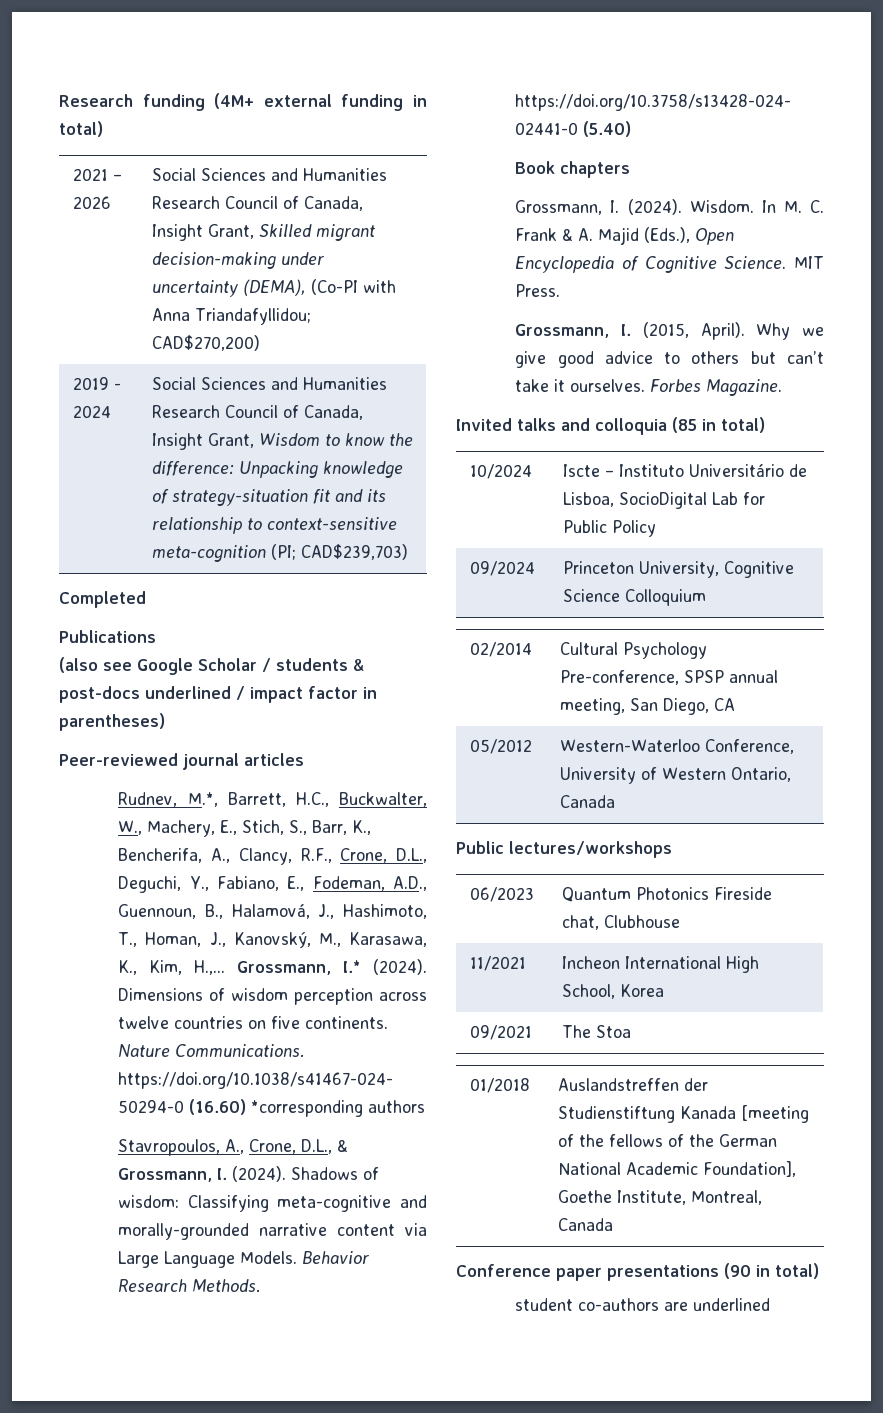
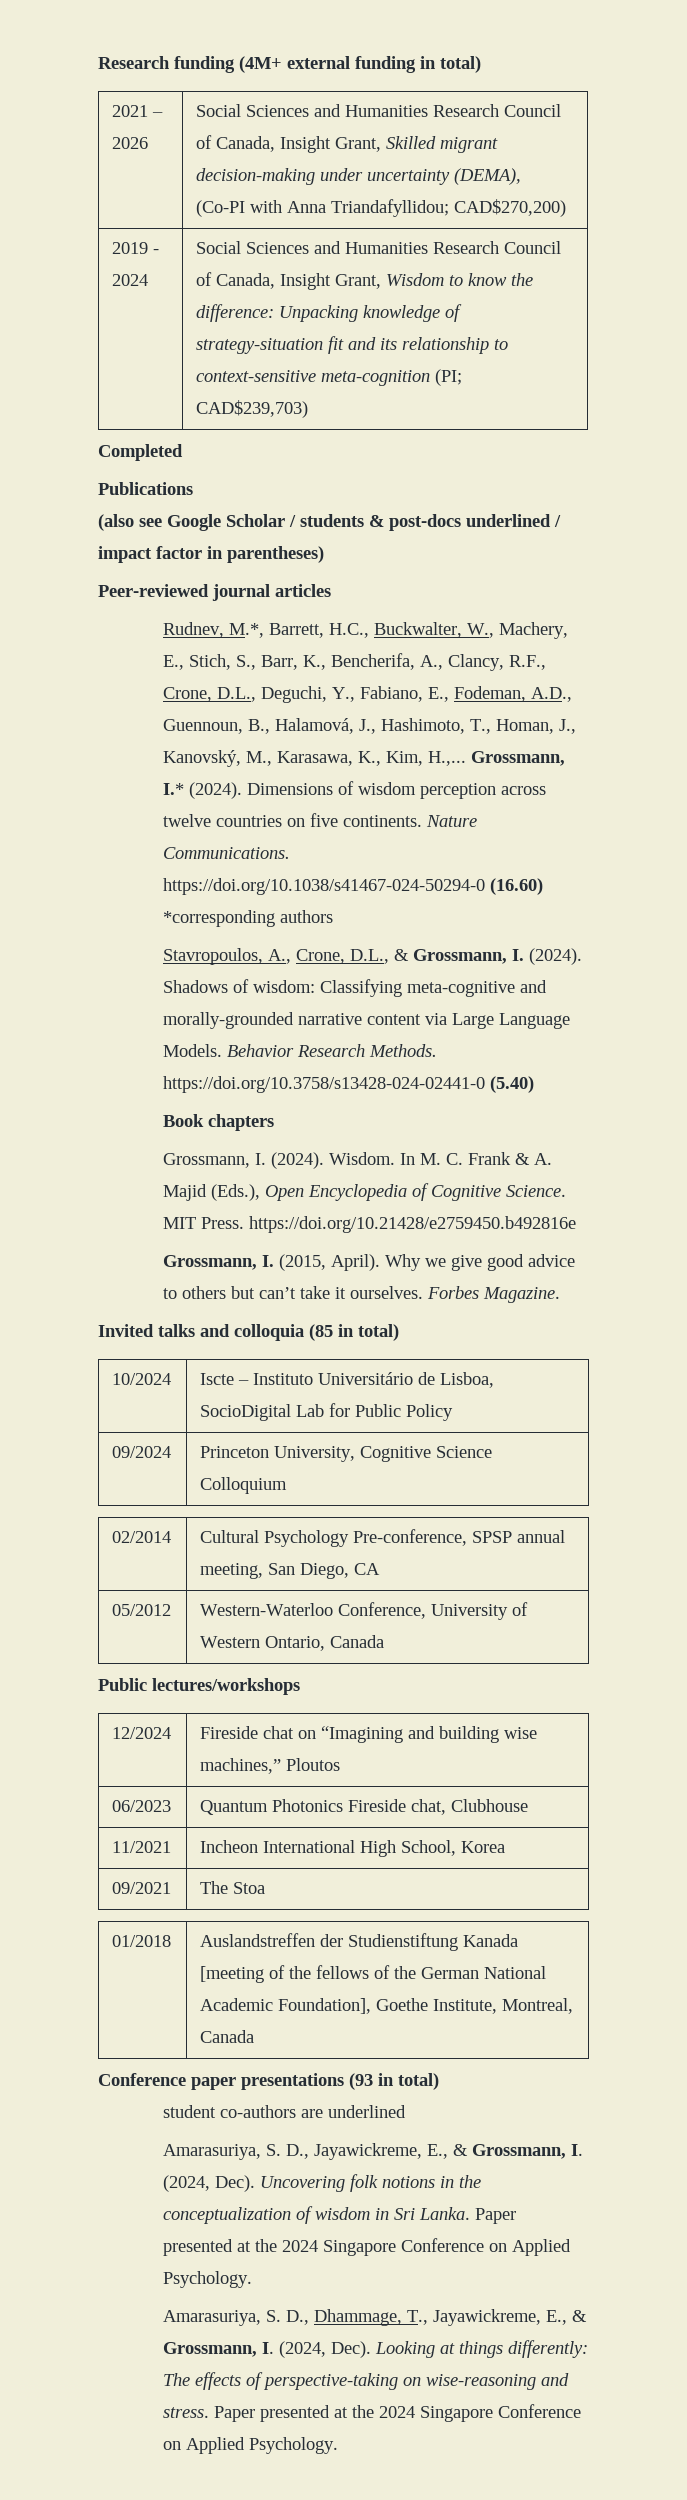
- MIT Press.
+ MIT Press. https://doi.org/10.21428/e2759450.b492816e
+ 12/2024 | Fireside chat on “Imagining and building wise machines,” Ploutos
- Conference paper presentations (90 in total)
+ Conference paper presentations (93 in total)
+ Amarasuriya, S. D., Jayawickreme, E., & Grossmann, I. (2024, Dec). Uncovering folk notions in the conceptualization of wisdom in Sri Lanka. Paper presented at the 2024 Singapore Conference on Applied Psychology.
+ Amarasuriya, S. D., Dhammage, T., Jayawickreme, E., & Grossmann, I. (2024, Dec). Looking at things differently: The effects of perspective-taking on wise-reasoning and stress. Paper presented at the 2024 Singapore Conference on Applied Psychology.

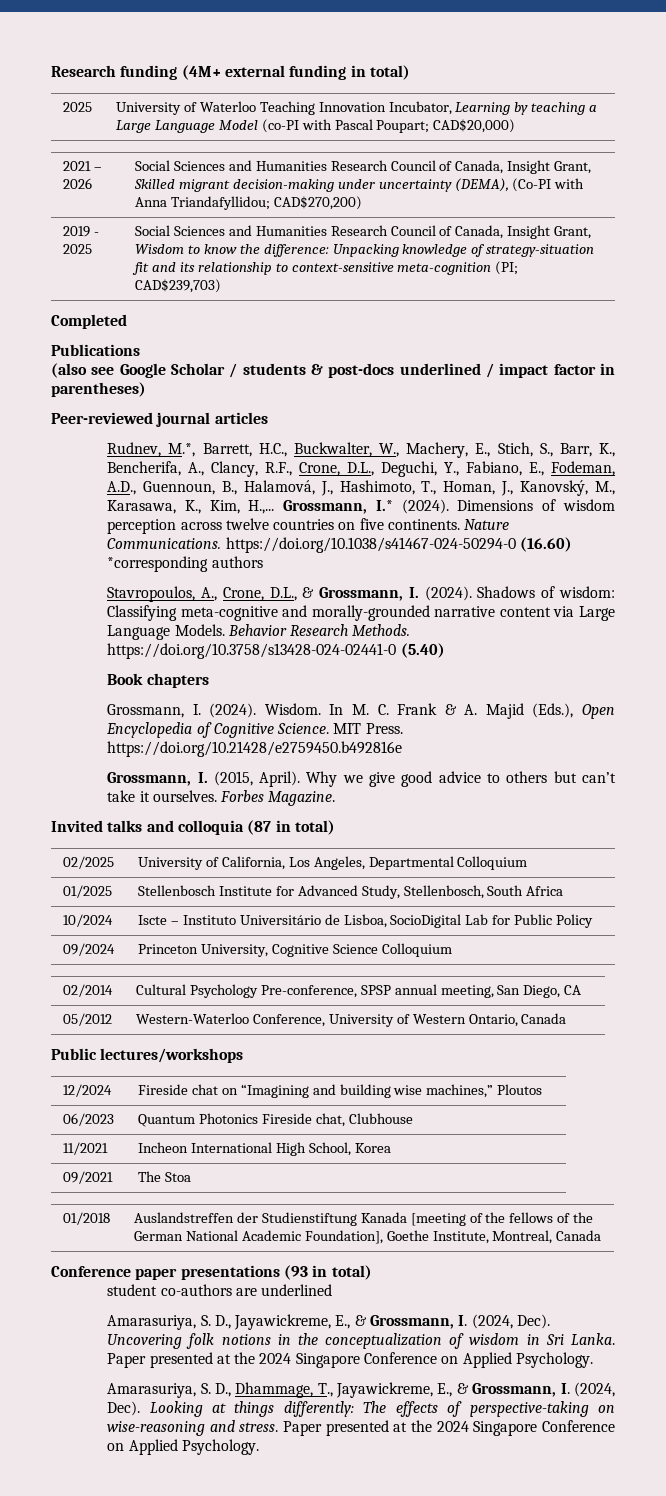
+ 2025 | University of Waterloo Teaching Innovation Incubator, Learning by teaching a Large Language Model (co-PI with Pascal Poupart; CAD$20,000)
- 2019 - 2024 | Social Sciences and Humanities Research Council of Canada, Insight Grant, Wisdom to know the difference: Unpacking knowledge of strategy-situation fit and its relationship to context-sensitive meta-cognition (PI; CAD$239,703)
+ 2019 - 2025 | Social Sciences and Humanities Research Council of Canada, Insight Grant, Wisdom to know the difference: Unpacking knowledge of strategy-situation fit and its relationship to context-sensitive meta-cognition (PI; CAD$239,703)
- Invited talks and colloquia (85 in total)
+ Invited talks and colloquia (87 in total)
+ 02/2025 | University of California, Los Angeles, Departmental Colloquium
+ 01/2025 | Stellenbosch Institute for Advanced Study, Stellenbosch, South Africa

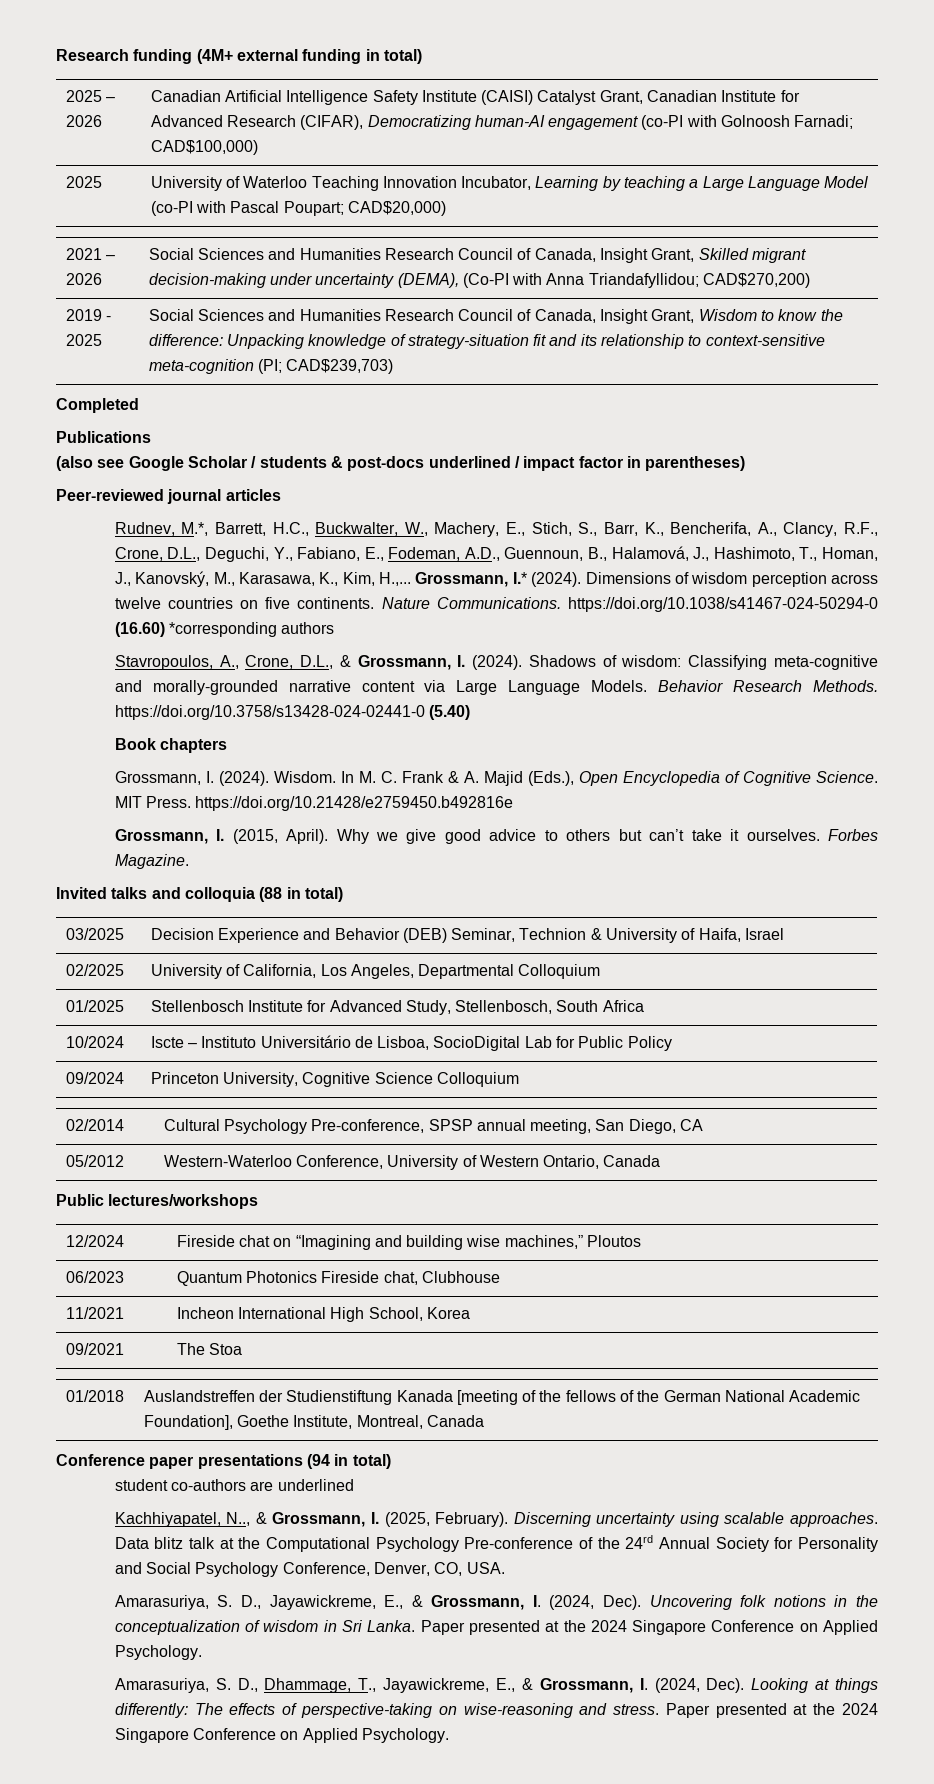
+ 2025 – 2026 | Canadian Artificial Intelligence Safety Institute (CAISI) Catalyst Grant, Canadian Institute for Advanced Research (CIFAR), Democratizing human-AI engagement (co-PI with Golnoosh Farnadi; CAD$100,000)
- Invited talks and colloquia (87 in total)
+ Invited talks and colloquia (88 in total)
+ 03/2025 | Decision Experience and Behavior (DEB) Seminar, Technion & University of Haifa, Israel
- Conference paper presentations (93 in total)
+ Conference paper presentations (94 in total)
+ Kachhiyapatel, N.., & Grossmann, I. (2025, February). Discerning uncertainty using scalable approaches. Data blitz talk at the Computational Psychology Pre-conference of the 24rd Annual Society for Personality and Social Psychology Conference, Denver, CO, USA.

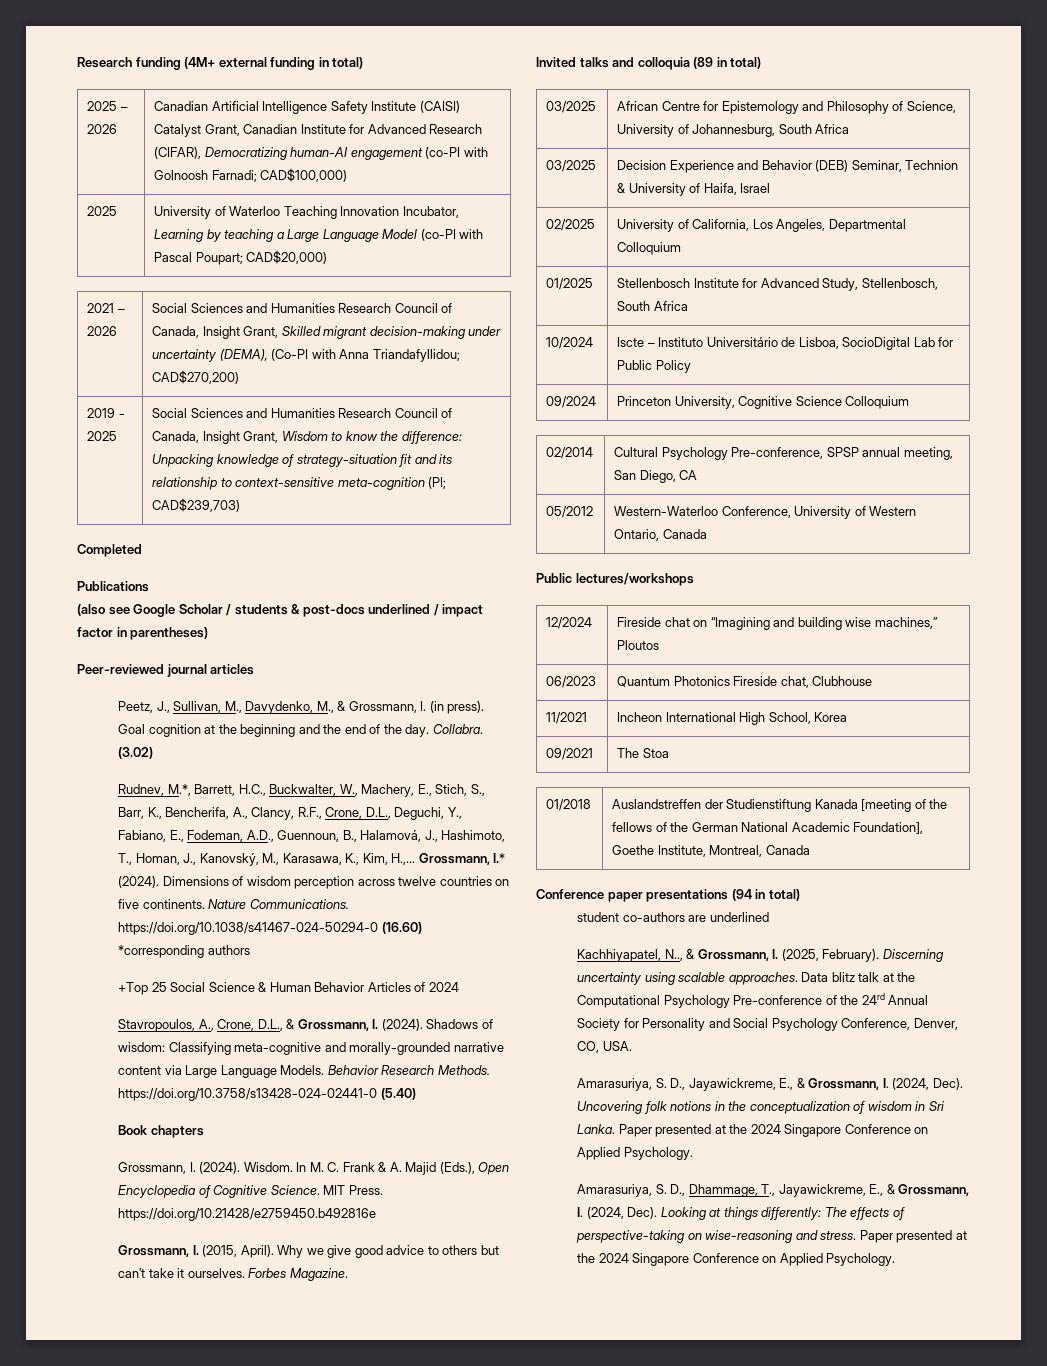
+ Peetz, J., Sullivan, M., Davydenko, M., & Grossmann, I. (in press). Goal cognition at the beginning and the end of the day. Collabra. (3.02)
+ +Top 25 Social Science & Human Behavior Articles of 2024
- Invited talks and colloquia (88 in total)
+ Invited talks and colloquia (89 in total)
+ 03/2025 | African Centre for Epistemology and Philosophy of Science, University of Johannesburg, South Africa

